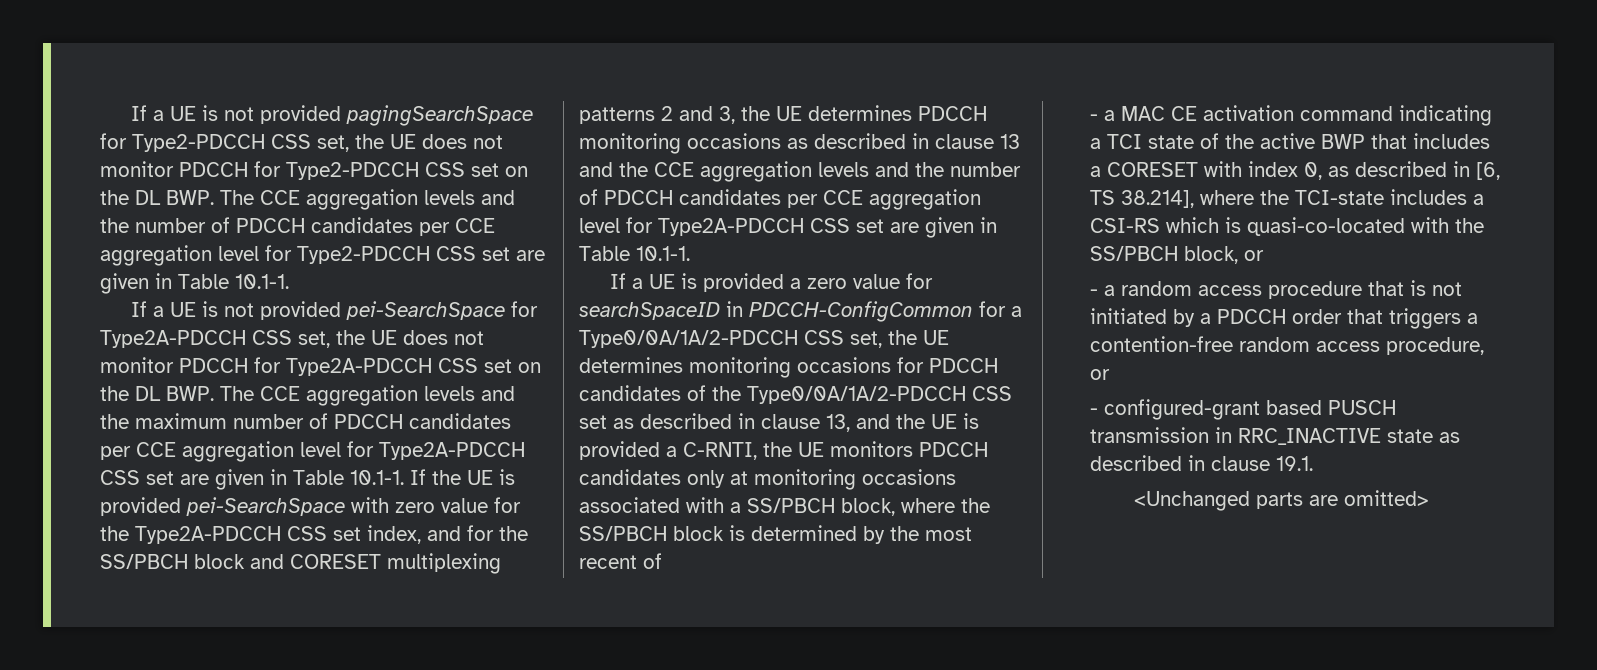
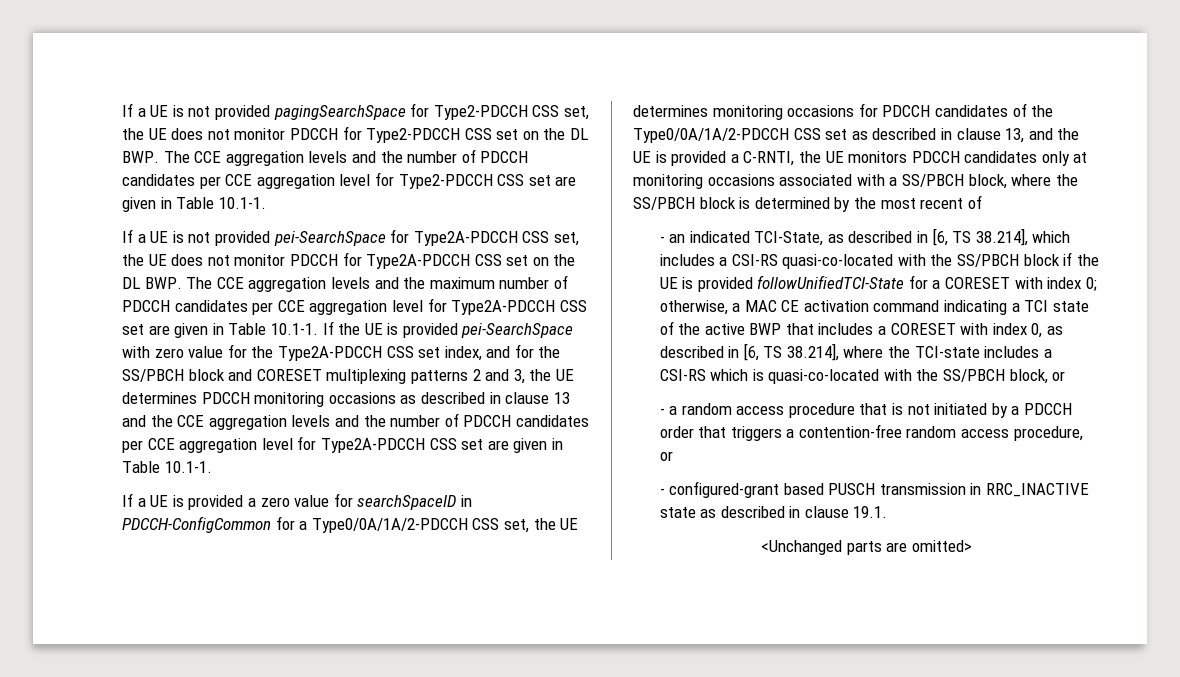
- - a MAC CE activation command indicating a TCI state of the active BWP that includes a CORESET with index 0, as described in [6, TS 38.214], where the TCI-state includes a CSI-RS which is quasi-co-located with the SS/PBCH block, or
+ - an indicated TCI-State, as described in [6, TS 38.214], which includes a CSI-RS quasi-co-located with the SS/PBCH block if the UE is provided followUnifiedTCI-State for a CORESET with index 0; otherwise, a MAC CE activation command indicating a TCI state of the active BWP that includes a CORESET with index 0, as described in [6, TS 38.214], where the TCI-state includes a CSI-RS which is quasi-co-located with the SS/PBCH block, or

